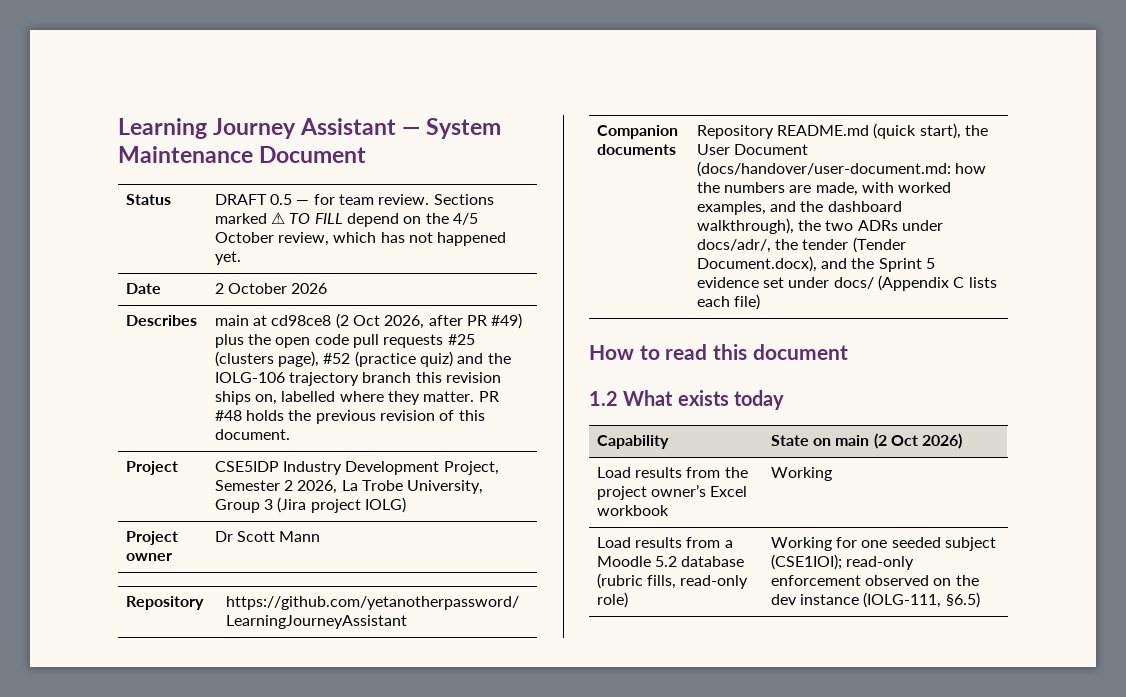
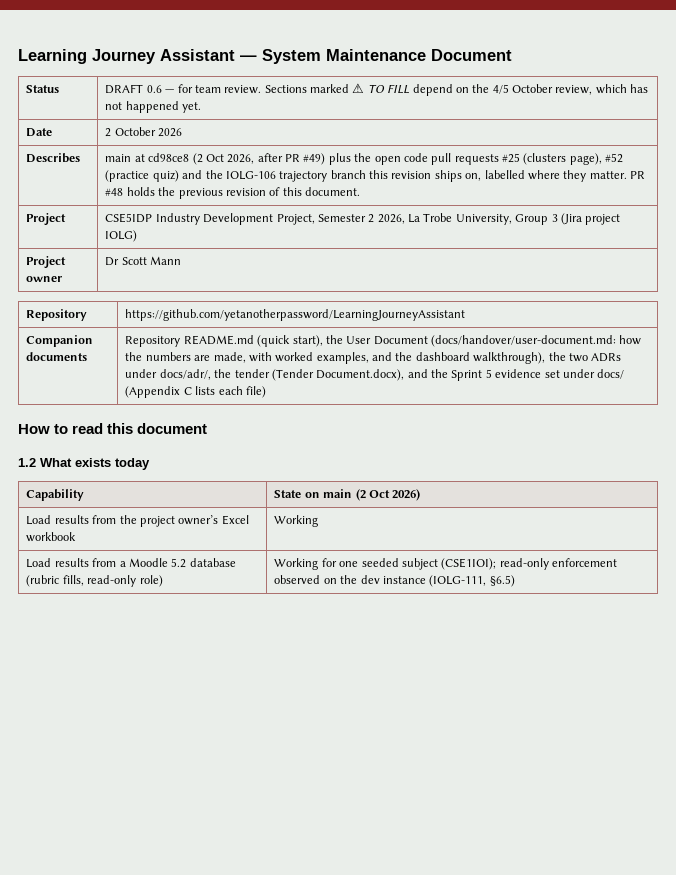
- Status | DRAFT 0.5 — for team review. Sections marked ⚠ TO FILL depend on the 4/5 October review, which has not happened yet.
+ Status | DRAFT 0.6 — for team review. Sections marked ⚠ TO FILL depend on the 4/5 October review, which has not happened yet.

